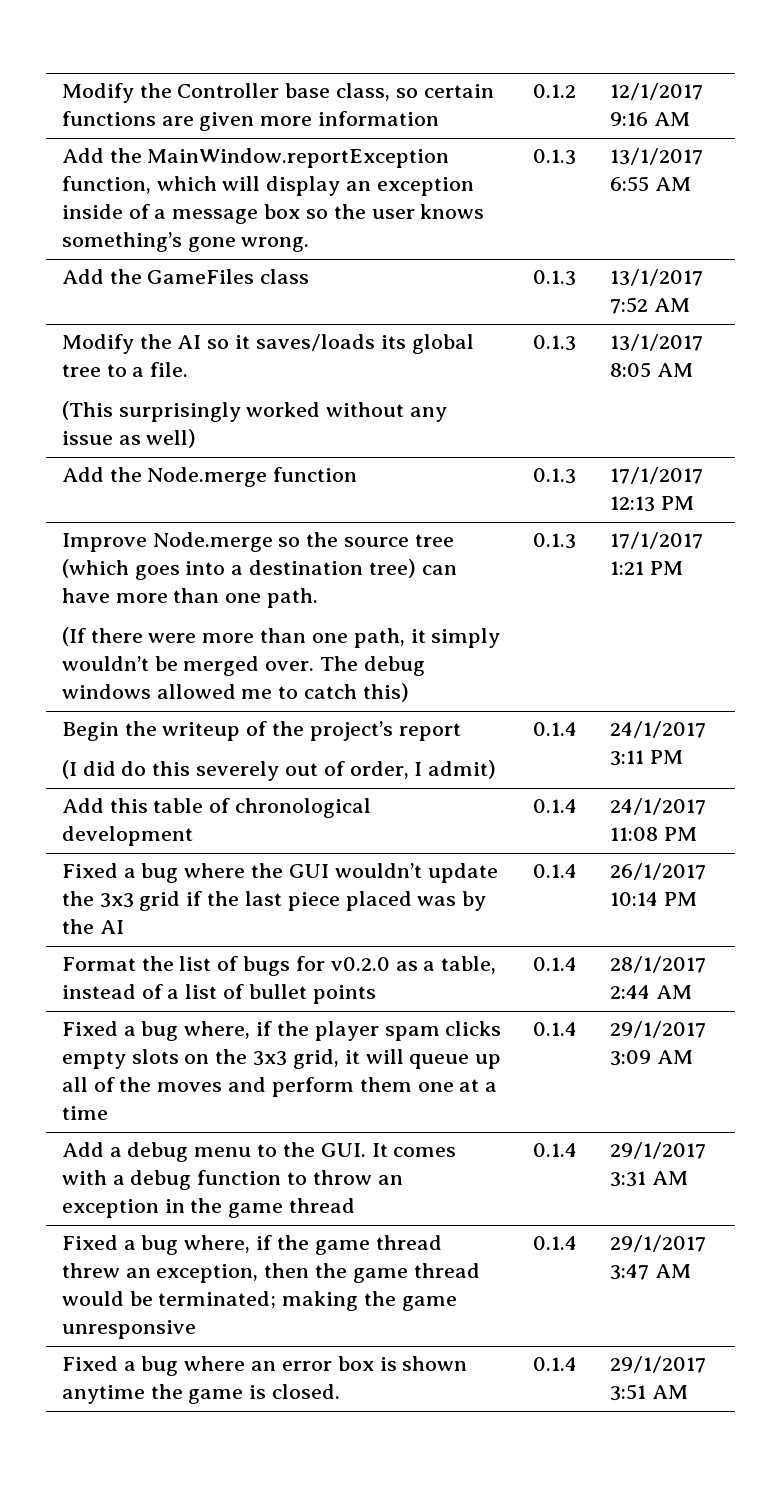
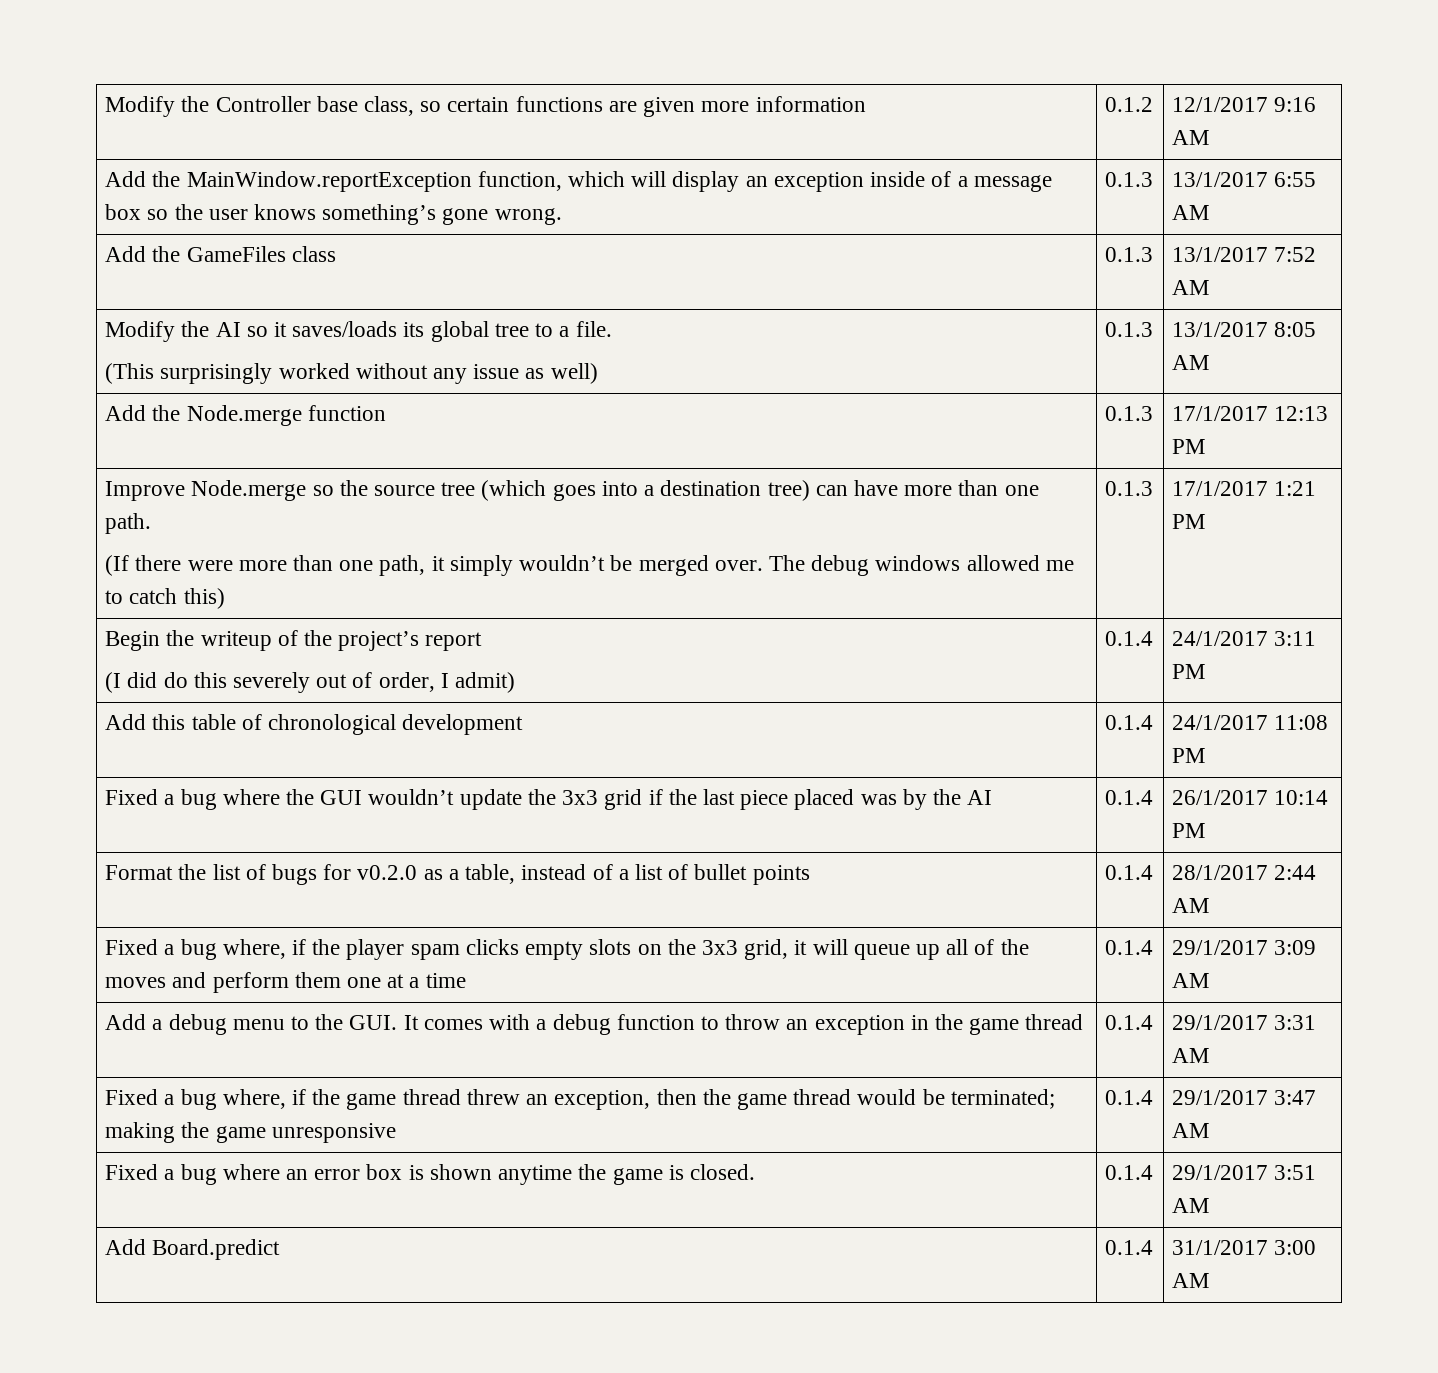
+ Add Board.predict | 0.1.4 | 31/1/2017 3:00 AM

